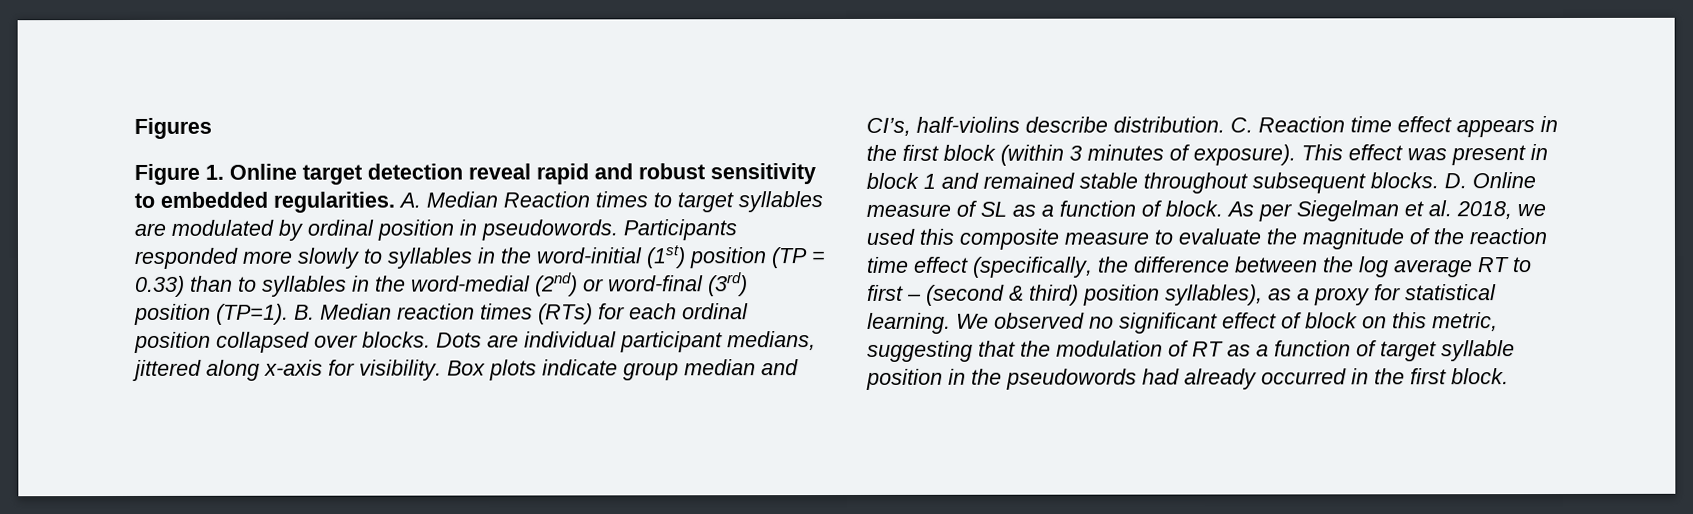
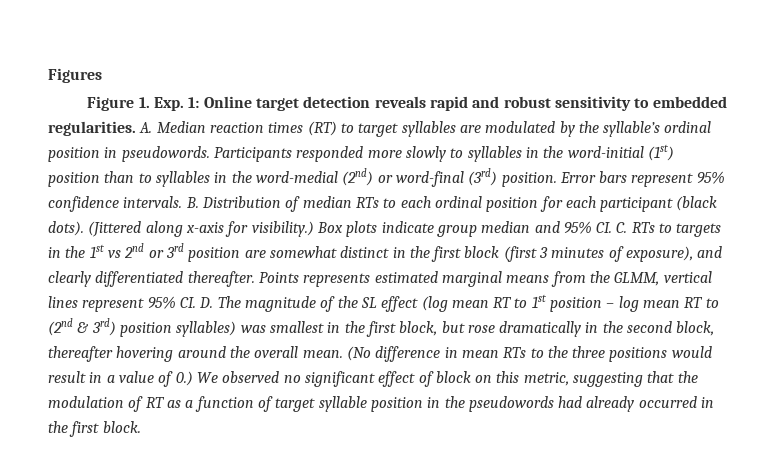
- Figure 1. Online target detection reveal rapid and robust sensitivity to embedded regularities.
+ Figure 1. Exp. 1: Online target detection reveals rapid and robust sensitivity to embedded regularities.
- A. Median Reaction times to target syllables are modulated by ordinal position in pseudowords.
+ A. Median reaction times (RT) to target syllables are modulated by the syllable’s ordinal position in pseudowords.
- Participants responded more slowly to syllables in the word-initial (1st) position (TP = 0.33) than to syllables in the word-medial (2nd) or word-final (3rd) position (TP=1). B. Median reaction times (RTs) for each ordinal position collapsed over blocks. Dots are individual participant medians, jittered along x-axis for visibility.
+ Participants responded more slowly to syllables in the word-initial (1st) position than to syllables in the word-medial (2nd) or word-final (3rd) position. Error bars represent 95% confidence intervals. B. Distribution of median RTs to each ordinal position for each participant (black dots). (Jittered along x-axis for visibility.)
- Box plots indicate group median and CI’s, half-violins describe distribution. C. Reaction time effect appears in the first block (within 3 minutes of exposure). This effect was present in block 1 and remained stable throughout subsequent blocks. D. Online measure of SL as a function of block. As per Siegelman et al. 2018, we used this composite measure to evaluate the magnitude of the reaction time effect (specifically, the difference between the log average RT to first – (second & third) position syllables), as a proxy for statistical learning. We observed no significant effect of block on this metric, suggesting that the modulation of RT as a function of target syllable position in the pseudowords had already occurred in the first block.
+ Box plots indicate group median and 95% CI. C. RTs to targets in the 1st vs 2nd or 3rd position are somewhat distinct in the first block (first 3 minutes of exposure), and clearly differentiated thereafter. Points represents estimated marginal means from the GLMM, vertical lines represent 95% CI. D. The magnitude of the SL effect (log mean RT to 1st position – log mean RT to (2nd & 3rd) position syllables) was smallest in the first block, but rose dramatically in the second block, thereafter hovering around the overall mean. (No difference in mean RTs to the three positions would result in a value of 0.) We observed no significant effect of block on this metric, suggesting that the modulation of RT as a function of target syllable position in the pseudowords had already occurred in the first block.

